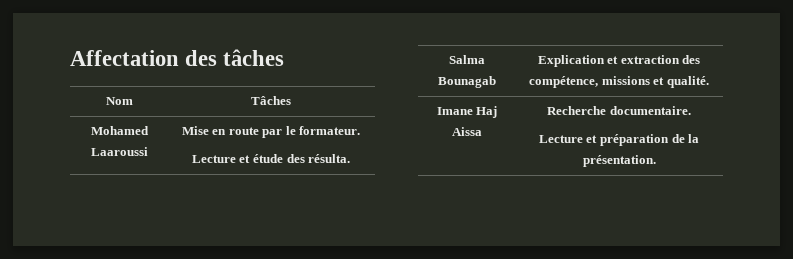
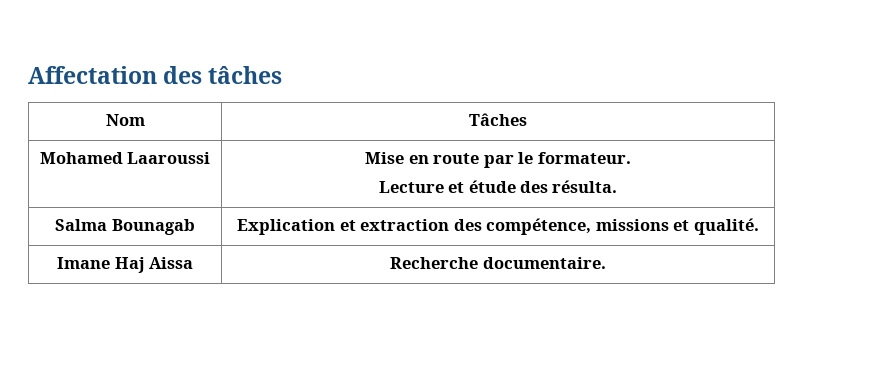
  Imane Haj Aissa | Recherche documentaire.
- Lecture et préparation de la présentation.

